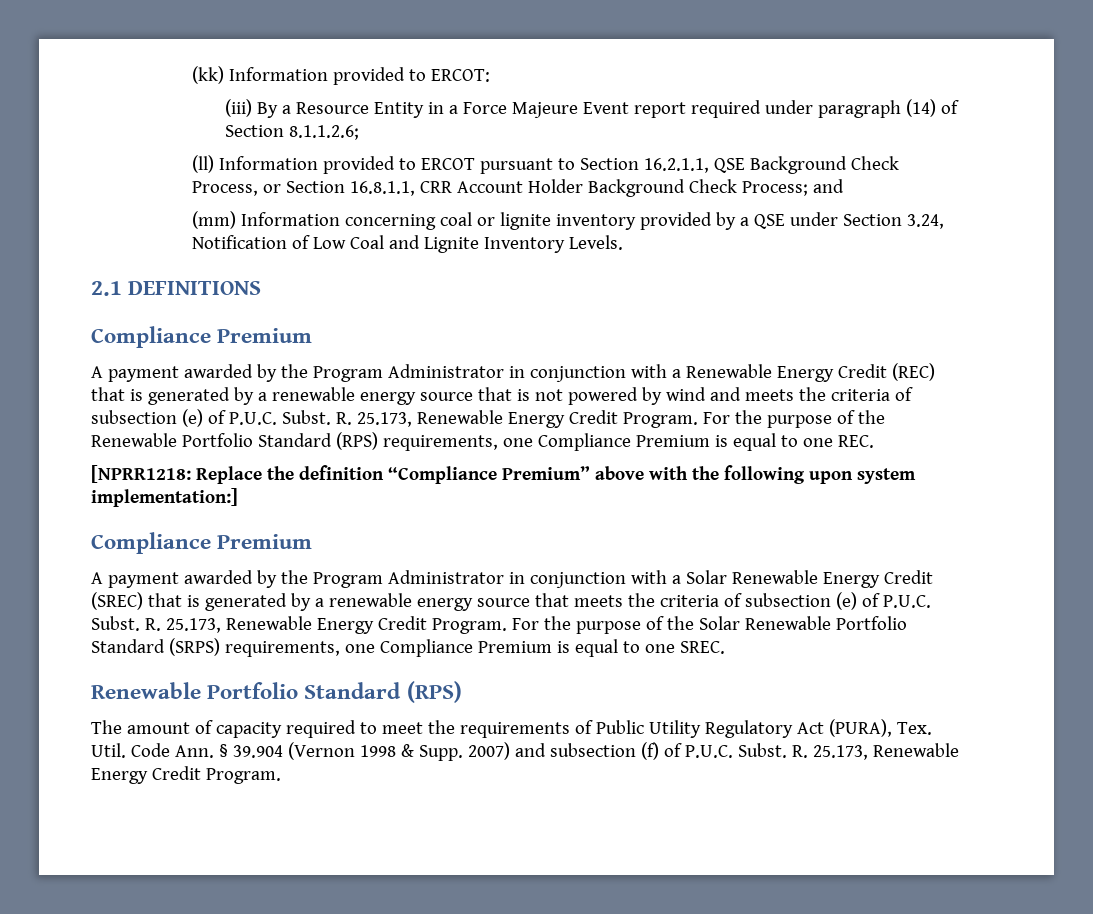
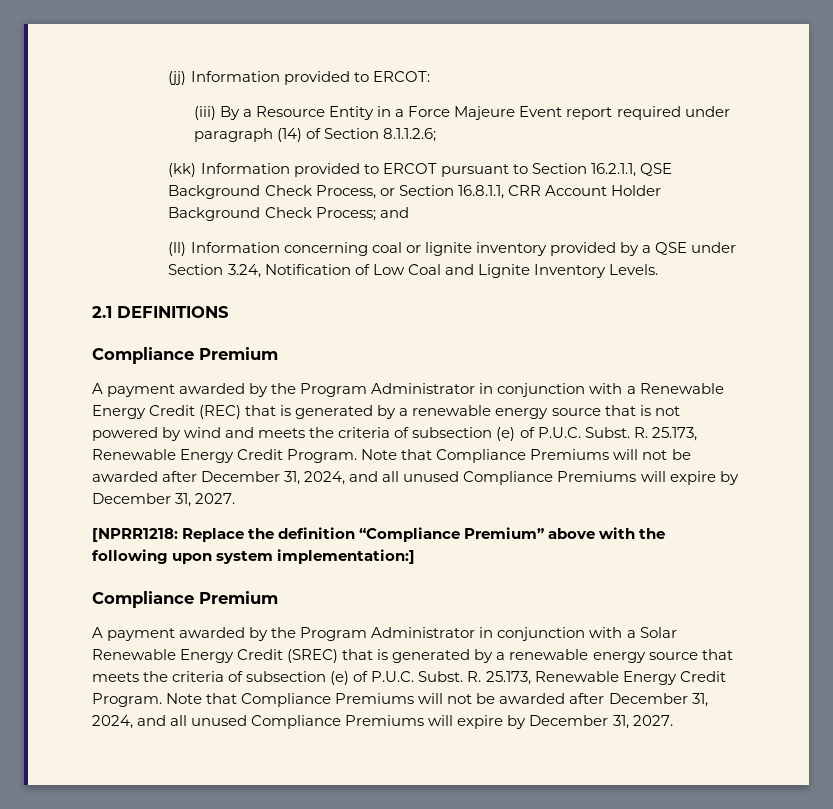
- (kk) Information provided to ERCOT:
+ (jj) Information provided to ERCOT:
- (ll) Information provided to ERCOT pursuant to Section 16.2.1.1, QSE Background Check Process, or Section 16.8.1.1, CRR Account Holder Background Check Process; and
+ (kk) Information provided to ERCOT pursuant to Section 16.2.1.1, QSE Background Check Process, or Section 16.8.1.1, CRR Account Holder Background Check Process; and
- (mm) Information concerning coal or lignite inventory provided by a QSE under Section 3.24, Notification of Low Coal and Lignite Inventory Levels.
+ (ll) Information concerning coal or lignite inventory provided by a QSE under Section 3.24, Notification of Low Coal and Lignite Inventory Levels.
- A payment awarded by the Program Administrator in conjunction with a Renewable Energy Credit (REC) that is generated by a renewable energy source that is not powered by wind and meets the criteria of subsection (e) of P.U.C. Subst. R. 25.173, Renewable Energy Credit Program. For the purpose of the Renewable Portfolio Standard (RPS) requirements, one Compliance Premium is equal to one REC.
+ A payment awarded by the Program Administrator in conjunction with a Renewable Energy Credit (REC) that is generated by a renewable energy source that is not powered by wind and meets the criteria of subsection (e) of P.U.C. Subst. R. 25.173, Renewable Energy Credit Program. Note that Compliance Premiums will not be awarded after December 31, 2024, and all unused Compliance Premiums will expire by December 31, 2027.
- A payment awarded by the Program Administrator in conjunction with a Solar Renewable Energy Credit (SREC) that is generated by a renewable energy source that meets the criteria of subsection (e) of P.U.C. Subst. R. 25.173, Renewable Energy Credit Program. For the purpose of the Solar Renewable Portfolio Standard (SRPS) requirements, one Compliance Premium is equal to one SREC.
- Renewable Portfolio Standard (RPS)
- The amount of capacity required to meet the requirements of Public Utility Regulatory Act (PURA), Tex. Util. Code Ann. § 39.904 (Vernon 1998 & Supp. 2007) and subsection (f) of P.U.C. Subst. R. 25.173, Renewable Energy Credit Program.
+ A payment awarded by the Program Administrator in conjunction with a Solar Renewable Energy Credit (SREC) that is generated by a renewable energy source that meets the criteria of subsection (e) of P.U.C. Subst. R. 25.173, Renewable Energy Credit Program. Note that Compliance Premiums will not be awarded after December 31, 2024, and all unused Compliance Premiums will expire by December 31, 2027.

